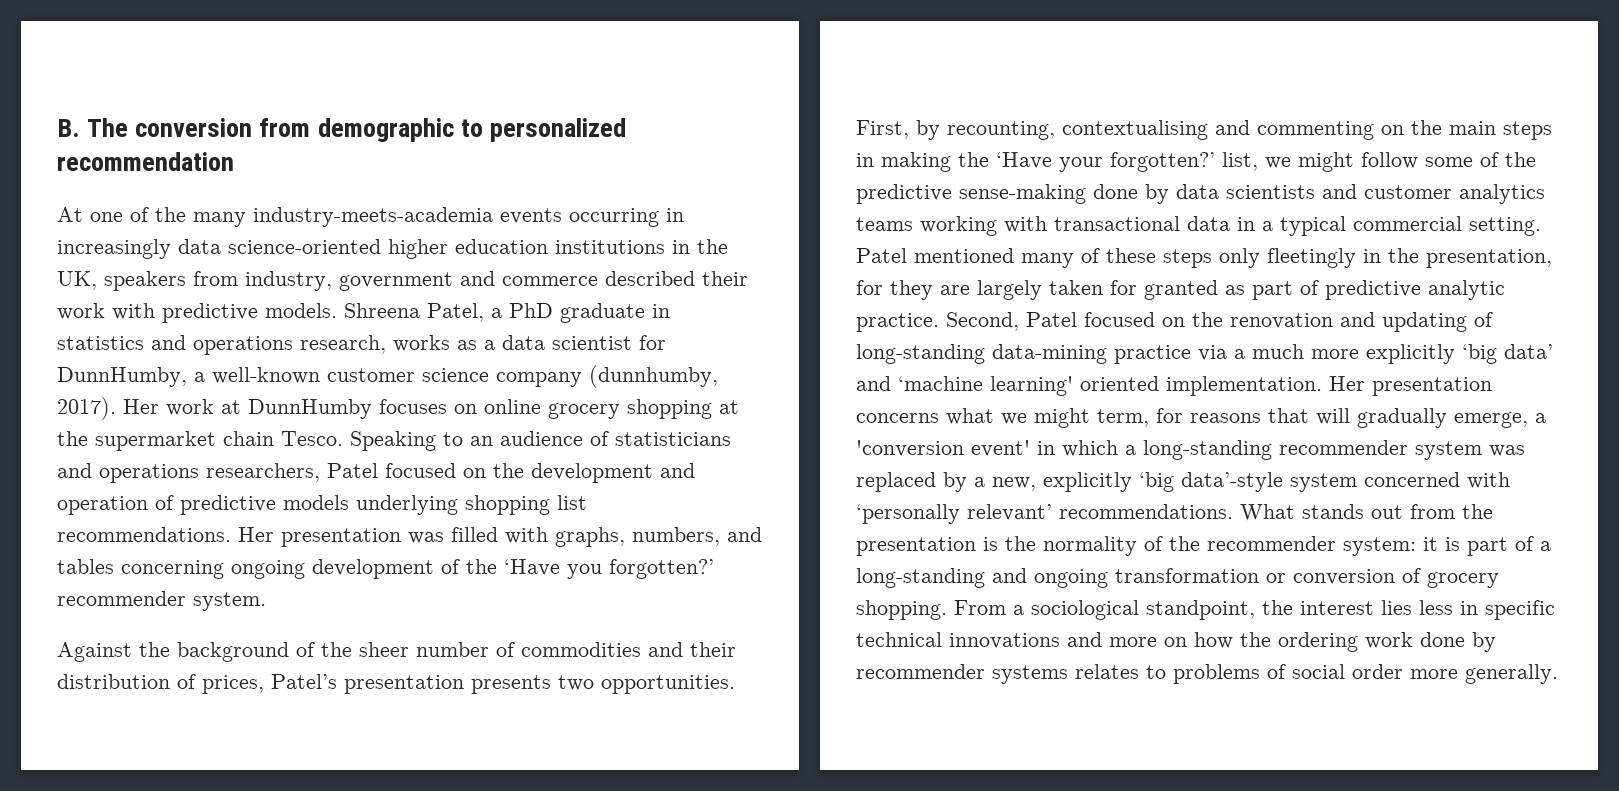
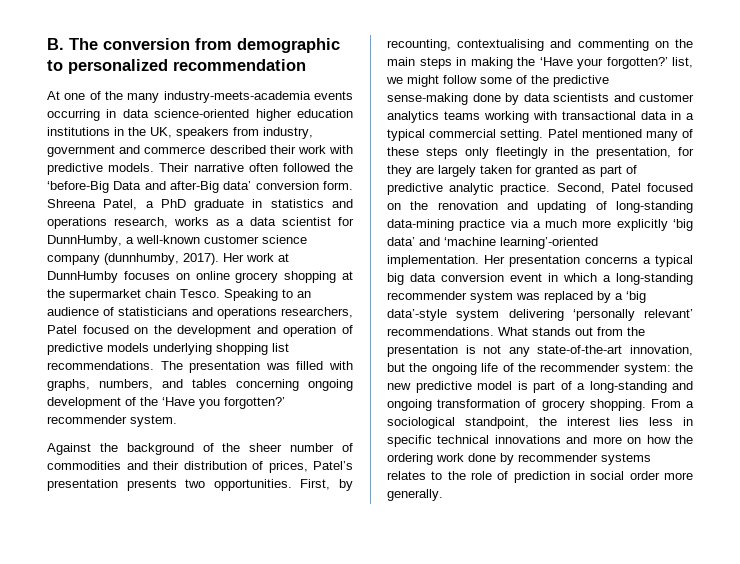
- At one of the many industry-meets-academia events occurring in increasingly data science-oriented higher education institutions in the UK, speakers from industry, government and commerce described their work with predictive models.
+ At one of the many industry-meets-academia events occurring in data science-oriented higher education institutions in the UK, speakers from industry, government and commerce described their work with predictive models.
+ Their narrative often followed the ‘before-Big Data and after-Big data’ conversion form.
- Her presentation was filled with graphs, numbers, and tables concerning ongoing development of the ‘Have you forgotten?’ recommender system.
+ The presentation was filled with graphs, numbers, and tables concerning ongoing development of the ‘Have you forgotten?’ recommender system.
- Second, Patel focused on the renovation and updating of long-standing data-mining practice via a much more explicitly ‘big data’ and ‘machine learning' oriented implementation.
+ Second, Patel focused on the renovation and updating of long-standing data-mining practice via a much more explicitly ‘big data’ and ‘machine learning’-oriented implementation.
- Her presentation concerns what we might term, for reasons that will gradually emerge, a 'conversion event' in which a long-standing recommender system was replaced by a new, explicitly ‘big data’-style system concerned with ‘personally relevant’ recommendations.
+ Her presentation concerns a typical big data conversion event in which a long-standing recommender system was replaced by a ‘big data’-style system delivering ‘personally relevant’ recommendations.
- What stands out from the presentation is the normality of the recommender system: it is part of a long-standing and ongoing transformation or conversion of grocery shopping.
+ What stands out from the presentation is not any state-of-the-art innovation, but the ongoing life of the recommender system: the new predictive model is part of a long-standing and ongoing transformation of grocery shopping.
- From a sociological standpoint, the interest lies less in specific technical innovations and more on how the ordering work done by recommender systems relates to problems of social order more generally.
+ From a sociological standpoint, the interest lies less in specific technical innovations and more on how the ordering work done by recommender systems relates to the role of prediction in social order more generally.

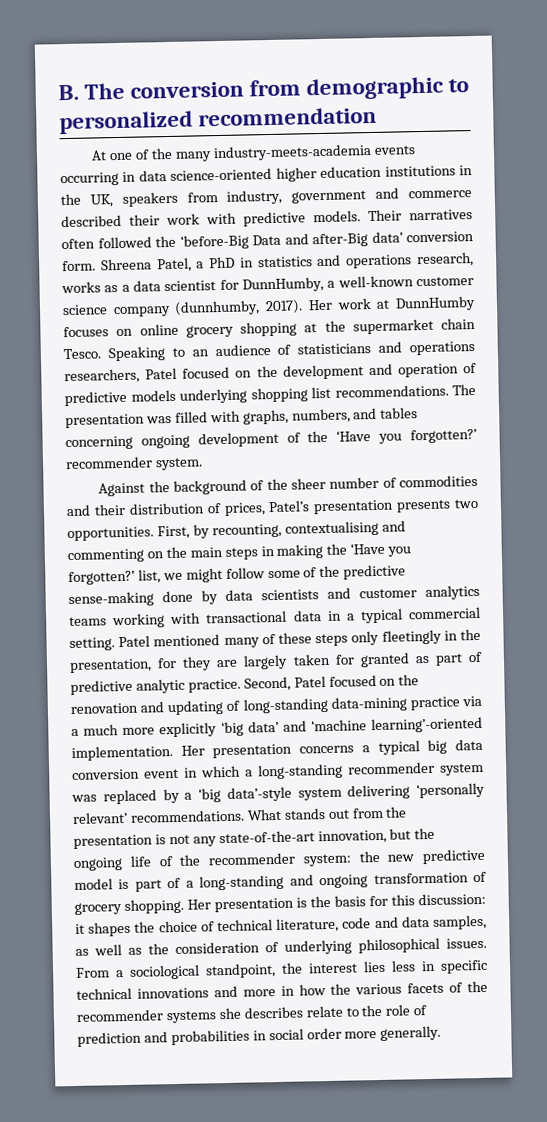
- Their narrative often followed the ‘before-Big Data and after-Big data’ conversion form.
+ Their narratives often followed the ‘before-Big Data and after-Big data’ conversion form.
- Shreena Patel, a PhD graduate in statistics and operations research, works as a data scientist for DunnHumby, a well-known customer science company (dunnhumby, 2017).
+ Shreena Patel, a PhD in statistics and operations research, works as a data scientist for DunnHumby, a well-known customer science company (dunnhumby, 2017).
- First, by recounting, contextualising and commenting on the main steps in making the ‘Have your forgotten?’ list, we might follow some of the predictive sense-making done by data scientists and customer analytics teams working with transactional data in a typical commercial setting.
+ First, by recounting, contextualising and commenting on the main steps in making the ‘Have you forgotten?’ list, we might follow some of the predictive sense-making done by data scientists and customer analytics teams working with transactional data in a typical commercial setting.
+ Her presentation is the basis for this discussion: it shapes the choice of technical literature, code and data samples, as well as the consideration of underlying philosophical issues.
- From a sociological standpoint, the interest lies less in specific technical innovations and more on how the ordering work done by recommender systems relates to the role of prediction in social order more generally.
+ From a sociological standpoint, the interest lies less in specific technical innovations and more in how the various facets of the recommender systems she describes relate to the role of prediction and probabilities in social order more generally.

